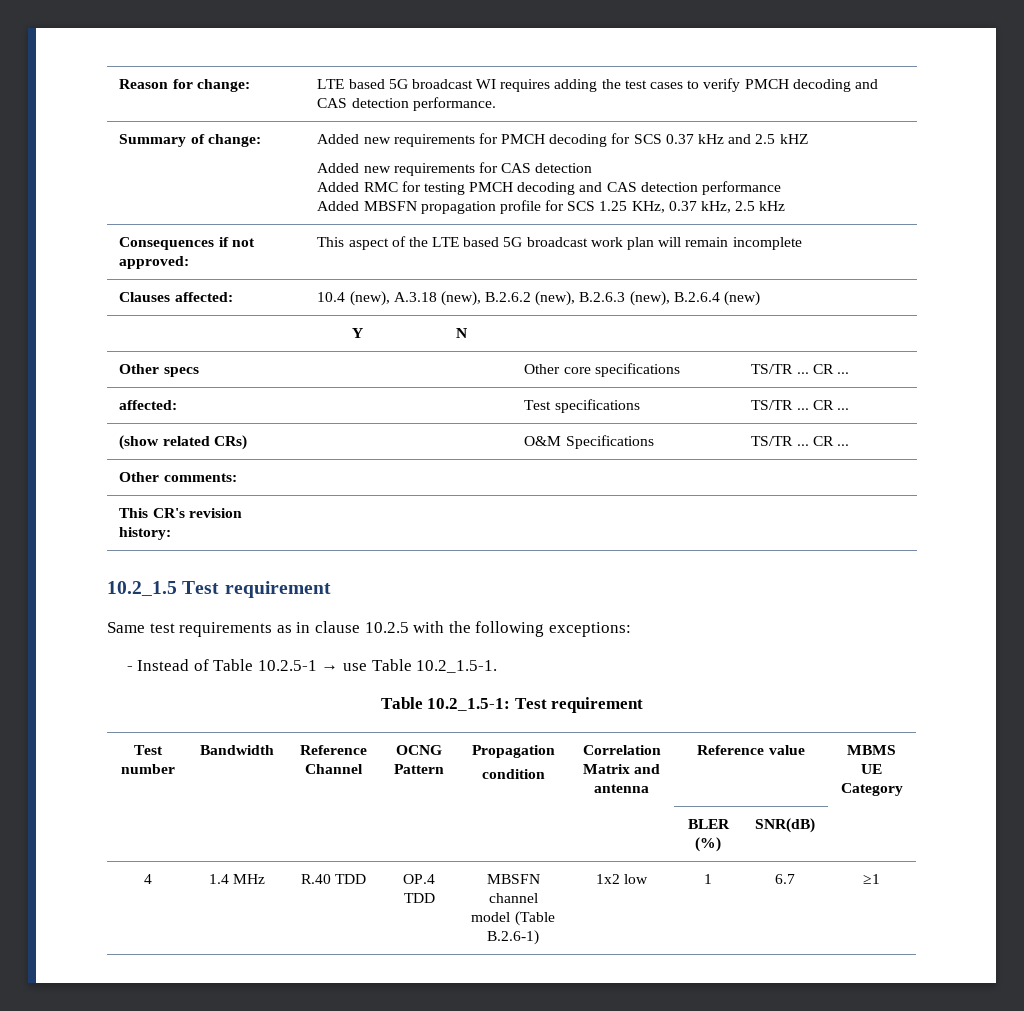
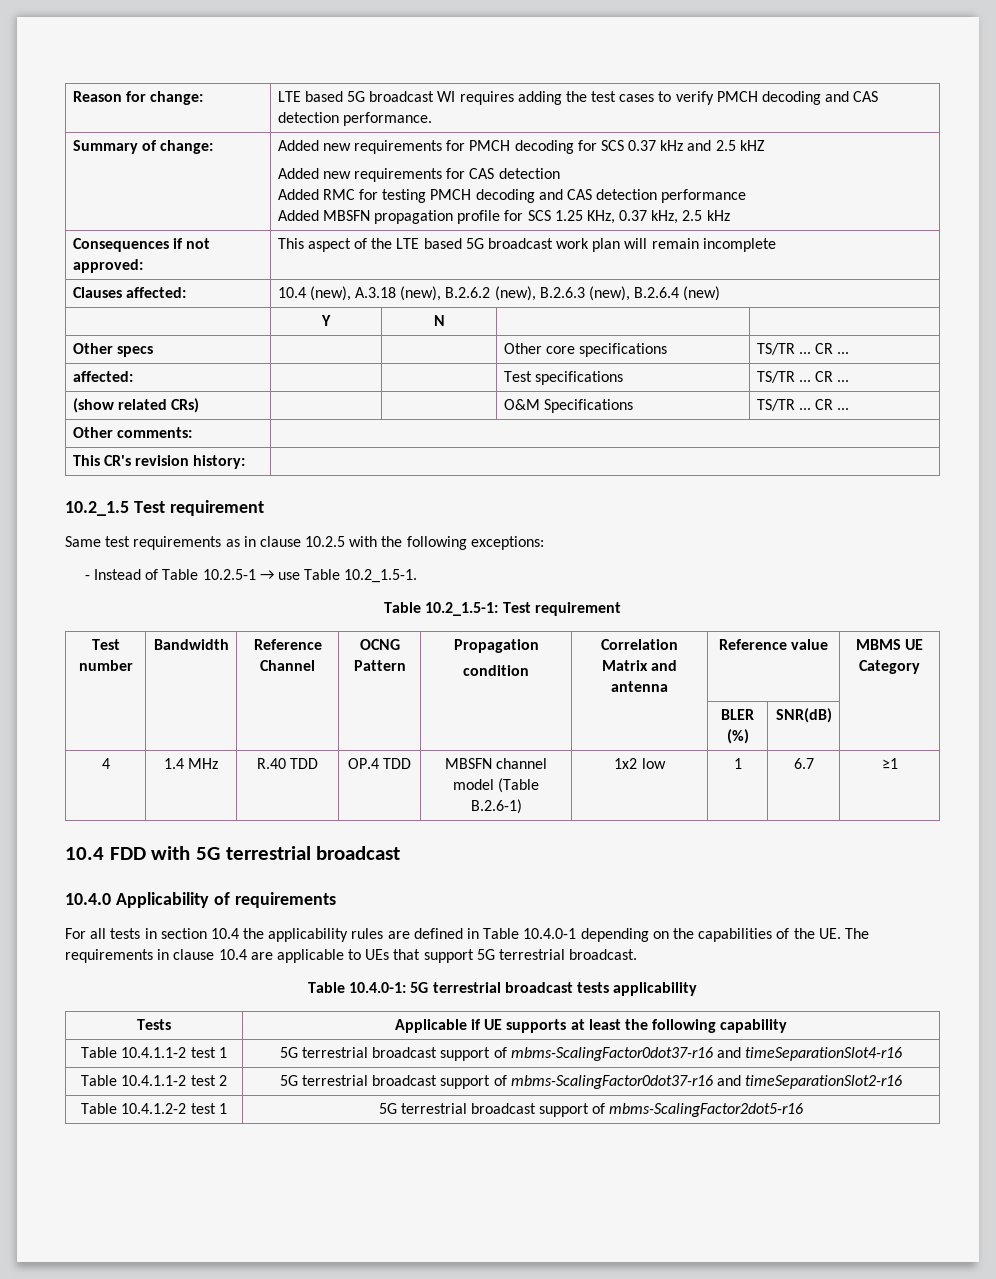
+ 10.4 FDD with 5G terrestrial broadcast
+ 10.4.0 Applicability of requirements
+ For all tests in section 10.4 the applicability rules are defined in Table 10.4.0-1 depending on the capabilities of the UE. The requirements in clause 10.4 are applicable to UEs that support 5G terrestrial broadcast.
+ Table 10.4.0-1: 5G terrestrial broadcast tests applicability
+ Tests | Applicable if UE supports at least the following capability
+ Table 10.4.1.1-2 test 1 | 5G terrestrial broadcast support of mbms-ScalingFactor0dot37-r16 and timeSeparationSlot4-r16
+ Table 10.4.1.1-2 test 2 | 5G terrestrial broadcast support of mbms-ScalingFactor0dot37-r16 and timeSeparationSlot2-r16
+ Table 10.4.1.2-2 test 1 | 5G terrestrial broadcast support of mbms-ScalingFactor2dot5-r16

